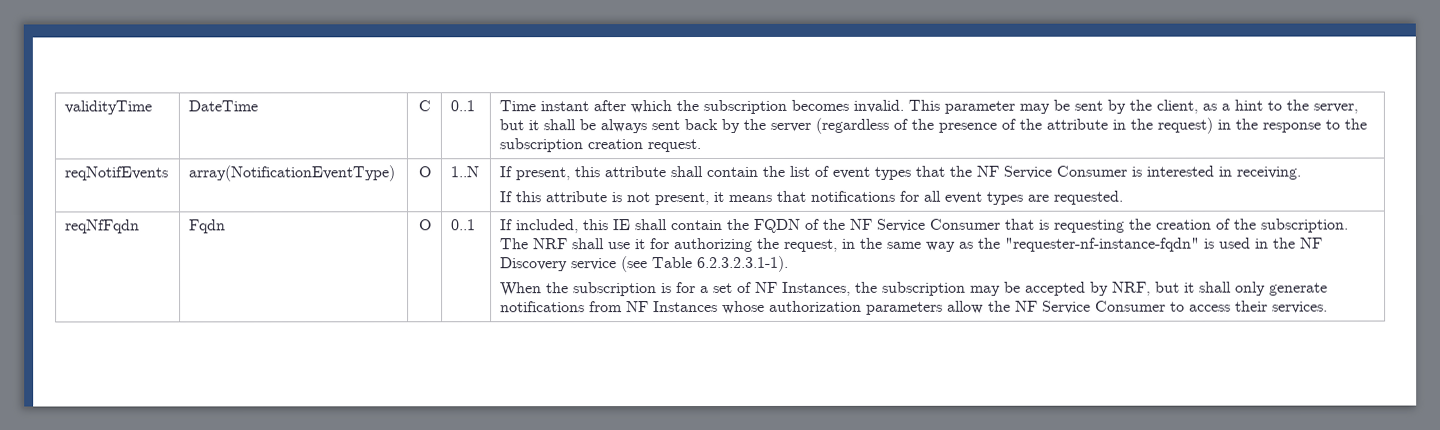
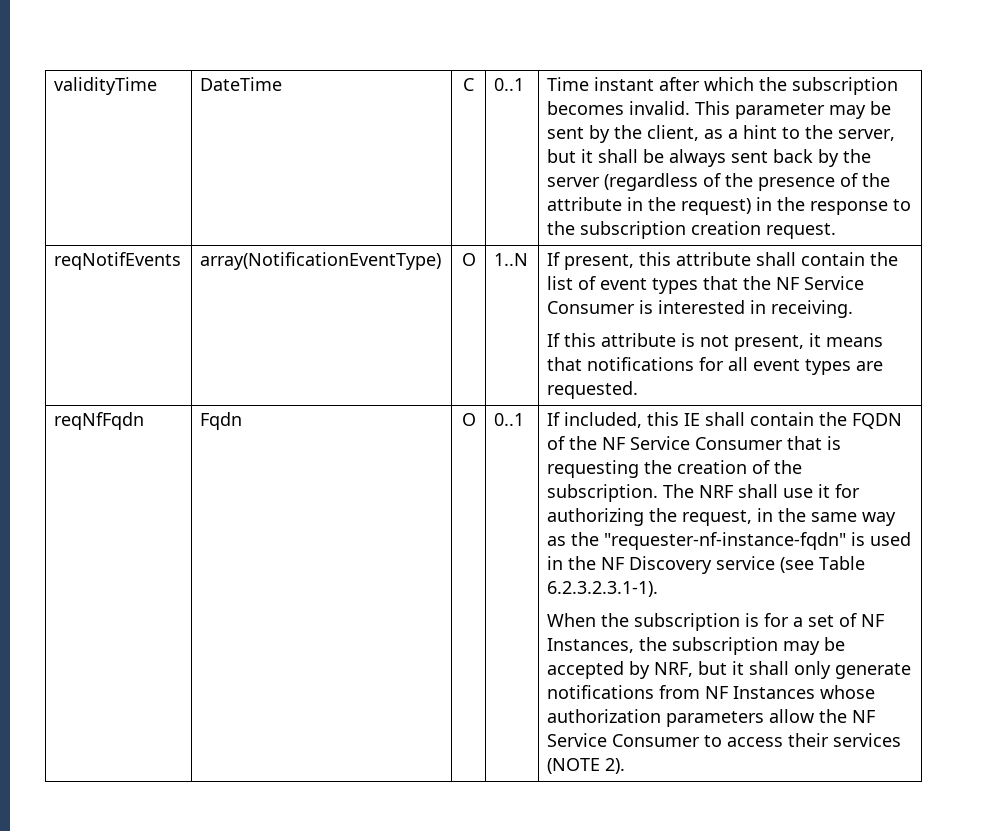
- When the subscription is for a set of NF Instances, the subscription may be accepted by NRF, but it shall only generate notifications from NF Instances whose authorization parameters allow the NF Service Consumer to access their services.
+ When the subscription is for a set of NF Instances, the subscription may be accepted by NRF, but it shall only generate notifications from NF Instances whose authorization parameters allow the NF Service Consumer to access their services (NOTE 2).

